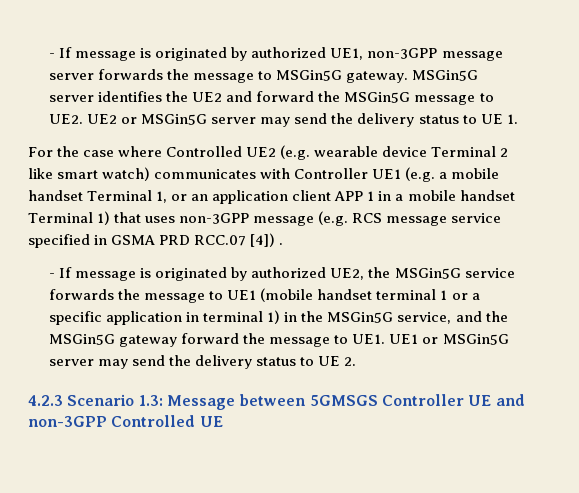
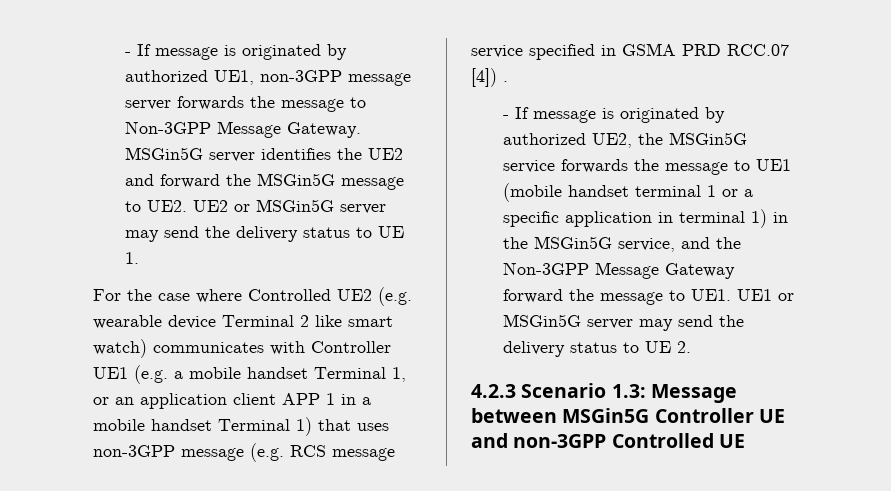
- - If message is originated by authorized UE1, non-3GPP message server forwards the message to MSGin5G gateway.
+ - If message is originated by authorized UE1, non-3GPP message server forwards the message to Non-3GPP Message Gateway.
- - If message is originated by authorized UE2, the MSGin5G service forwards the message to UE1 (mobile handset terminal 1 or a specific application in terminal 1) in the MSGin5G service, and the MSGin5G gateway forward the message to UE1. UE1 or MSGin5G server may send the delivery status to UE 2.
+ - If message is originated by authorized UE2, the MSGin5G service forwards the message to UE1 (mobile handset terminal 1 or a specific application in terminal 1) in the MSGin5G service, and the Non-3GPP Message Gateway forward the message to UE1. UE1 or MSGin5G server may send the delivery status to UE 2.
- 4.2.3 Scenario 1.3: Message between 5GMSGS Controller UE and non-3GPP Controlled UE
+ 4.2.3 Scenario 1.3: Message between MSGin5G Controller UE and non-3GPP Controlled UE

